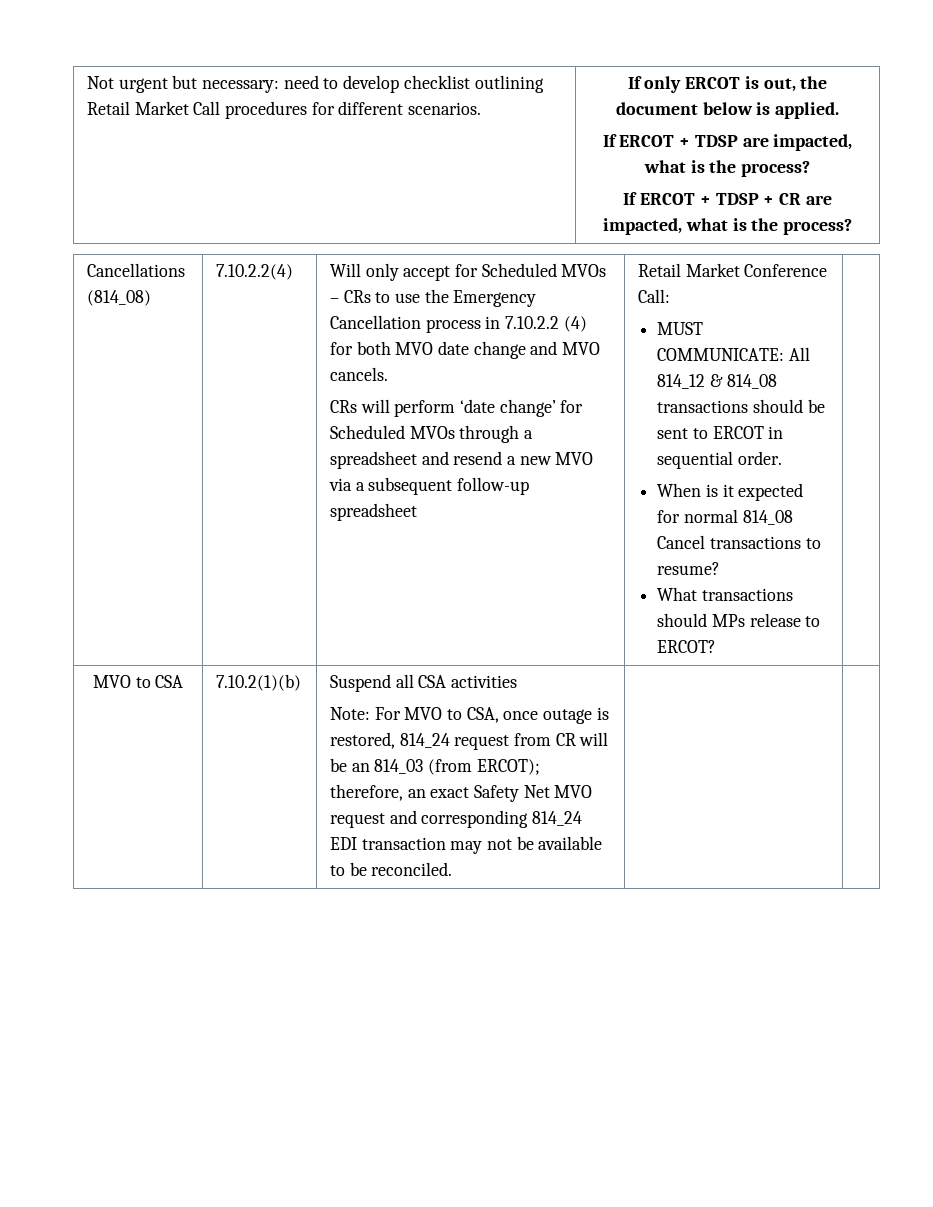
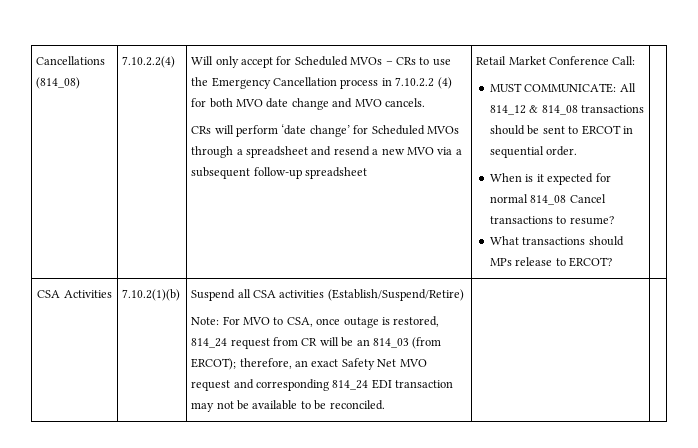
- Not urgent but necessary: need to develop checklist outlining Retail Market Call procedures for different scenarios. | If only ERCOT is out, the document below is applied.
- If ERCOT + TDSP are impacted, what is the process?
- If ERCOT + TDSP + CR are impacted, what is the process?
- MVO to CSA
+ CSA Activities
- Suspend all CSA activities
+ Suspend all CSA activities (Establish/Suspend/Retire)

